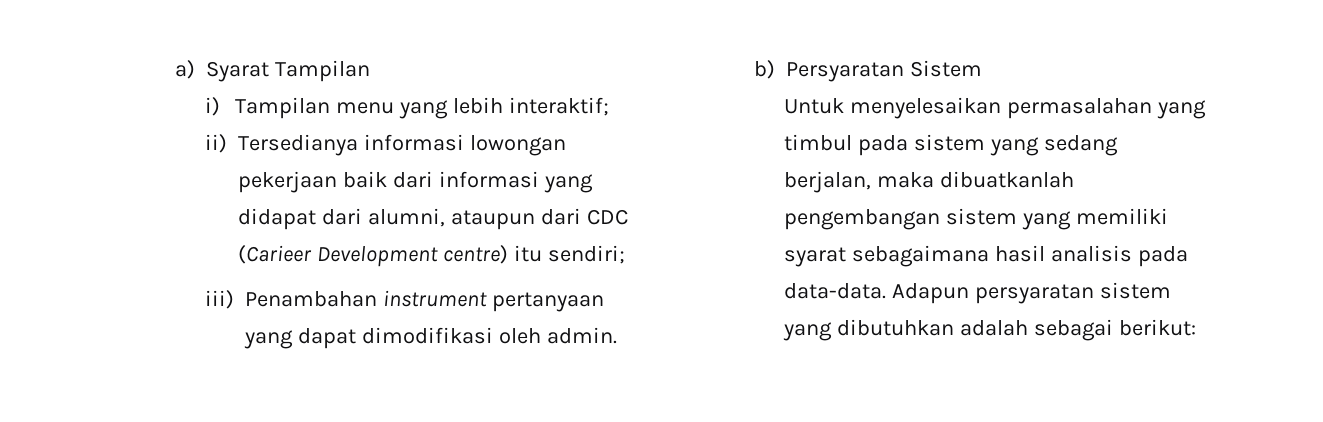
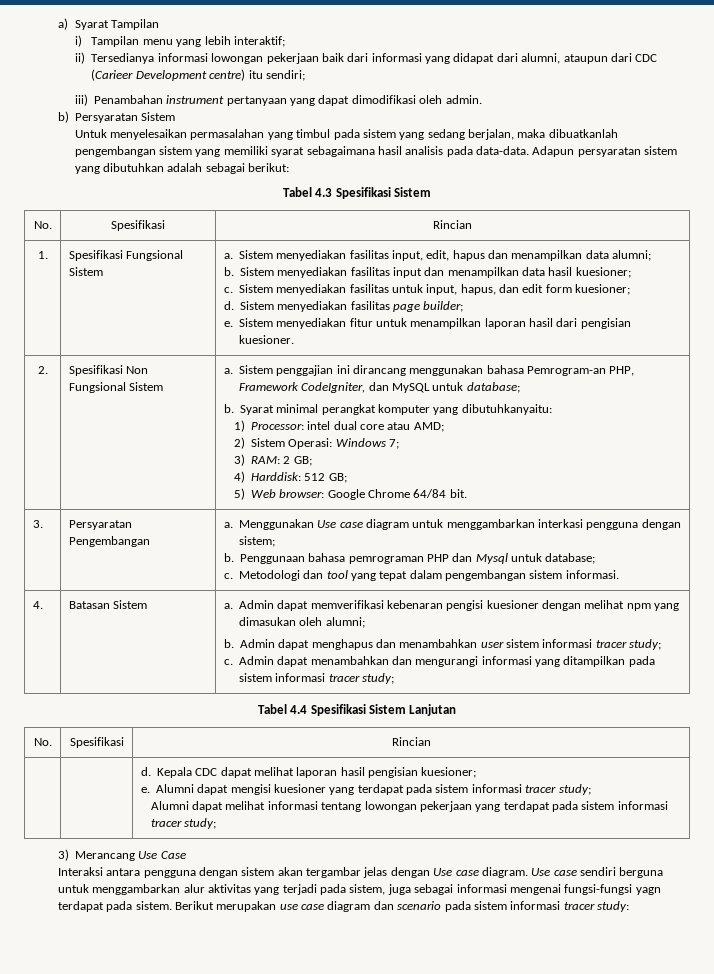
+ Tabel 4.3 Spesifikasi Sistem
+ No. | Spesifikasi | Rincian
+ 1. | Spesifikasi Fungsional Sistem | a. Sistem menyediakan fasilitas input, edit, hapus dan menampilkan data alumni;
+ b. Sistem menyediakan fasilitas input dan menampilkan data hasil kuesioner;
+ c. Sistem menyediakan fasilitas untuk input, hapus, dan edit form kuesioner;
+ d. Sistem menyediakan fasilitas page builder;
+ e. Sistem menyediakan fitur untuk menampilkan laporan hasil dari pengisian kuesioner.
+ 2. | Spesifikasi Non Fungsional Sistem | a. Sistem penggajian ini dirancang menggunakan bahasa Pemrogram-an PHP, Framework CodeIgniter, dan MySQL untuk database;
+ b. Syarat minimal perangkat komputer yang dibutuhkanyaitu:
+ 1) Processor: intel dual core atau AMD;
+ 2) Sistem Operasi: Windows 7;
+ 3) RAM: 2 GB;
+ 4) Harddisk: 512 GB;
+ 5) Web browser: Google Chrome 64/84 bit.
+ 3. | Persyaratan Pengembangan | a. Menggunakan Use case diagram untuk menggambarkan interkasi pengguna dengan sistem;
+ b. Penggunaan bahasa pemrograman PHP dan Mysql untuk database;
+ c. Metodologi dan tool yang tepat dalam pengembangan sistem informasi.
+ 4. | Batasan Sistem | a. Admin dapat memverifikasi kebenaran pengisi kuesioner dengan melihat npm yang dimasukan oleh alumni;
+ b. Admin dapat menghapus dan menambahkan user sistem informasi tracer study;
+ c. Admin dapat menambahkan dan mengurangi informasi yang ditampilkan pada sistem informasi tracer study;
+ Tabel 4.4 Spesifikasi Sistem Lanjutan
+ No. | Spesifikasi | Rincian
+ | | d. Kepala CDC dapat melihat laporan hasil pengisian kuesioner;
+ e. Alumni dapat mengisi kuesioner yang terdapat pada sistem informasi tracer study;
+ Alumni dapat melihat informasi tentang lowongan pekerjaan yang terdapat pada sistem informasi tracer study;
+ 3) Merancang Use Case
+ Interaksi antara pengguna dengan sistem akan tergambar jelas dengan Use case diagram. Use case sendiri berguna untuk menggambarkan alur aktivitas yang terjadi pada sistem, juga sebagai informasi mengenai fungsi-fungsi yagn terdapat pada sistem. Berikut merupakan use case diagram dan scenario pada sistem informasi tracer study:

